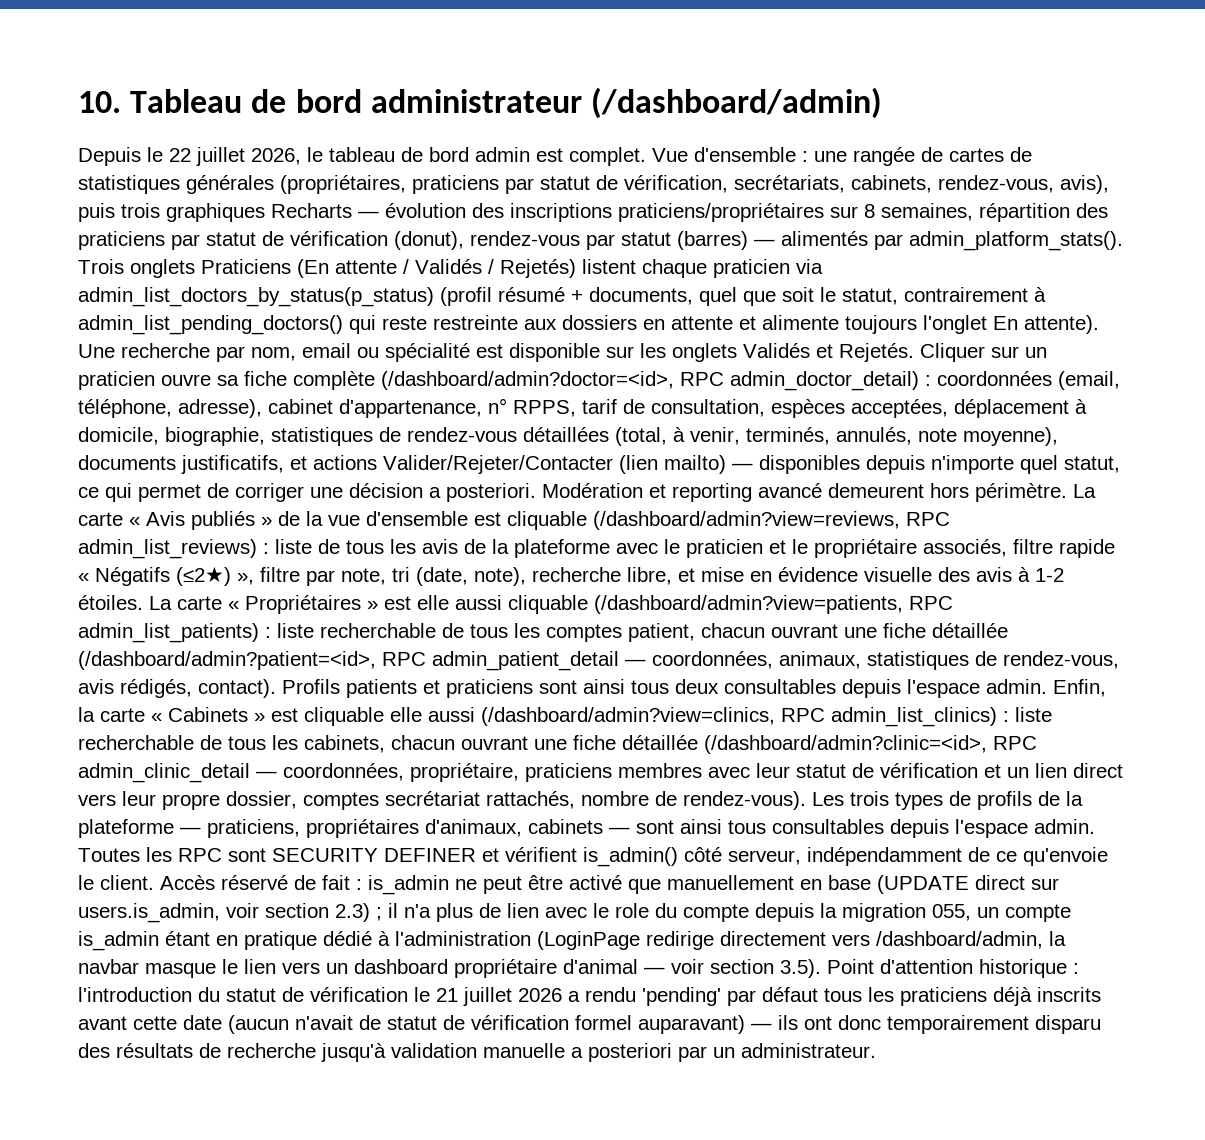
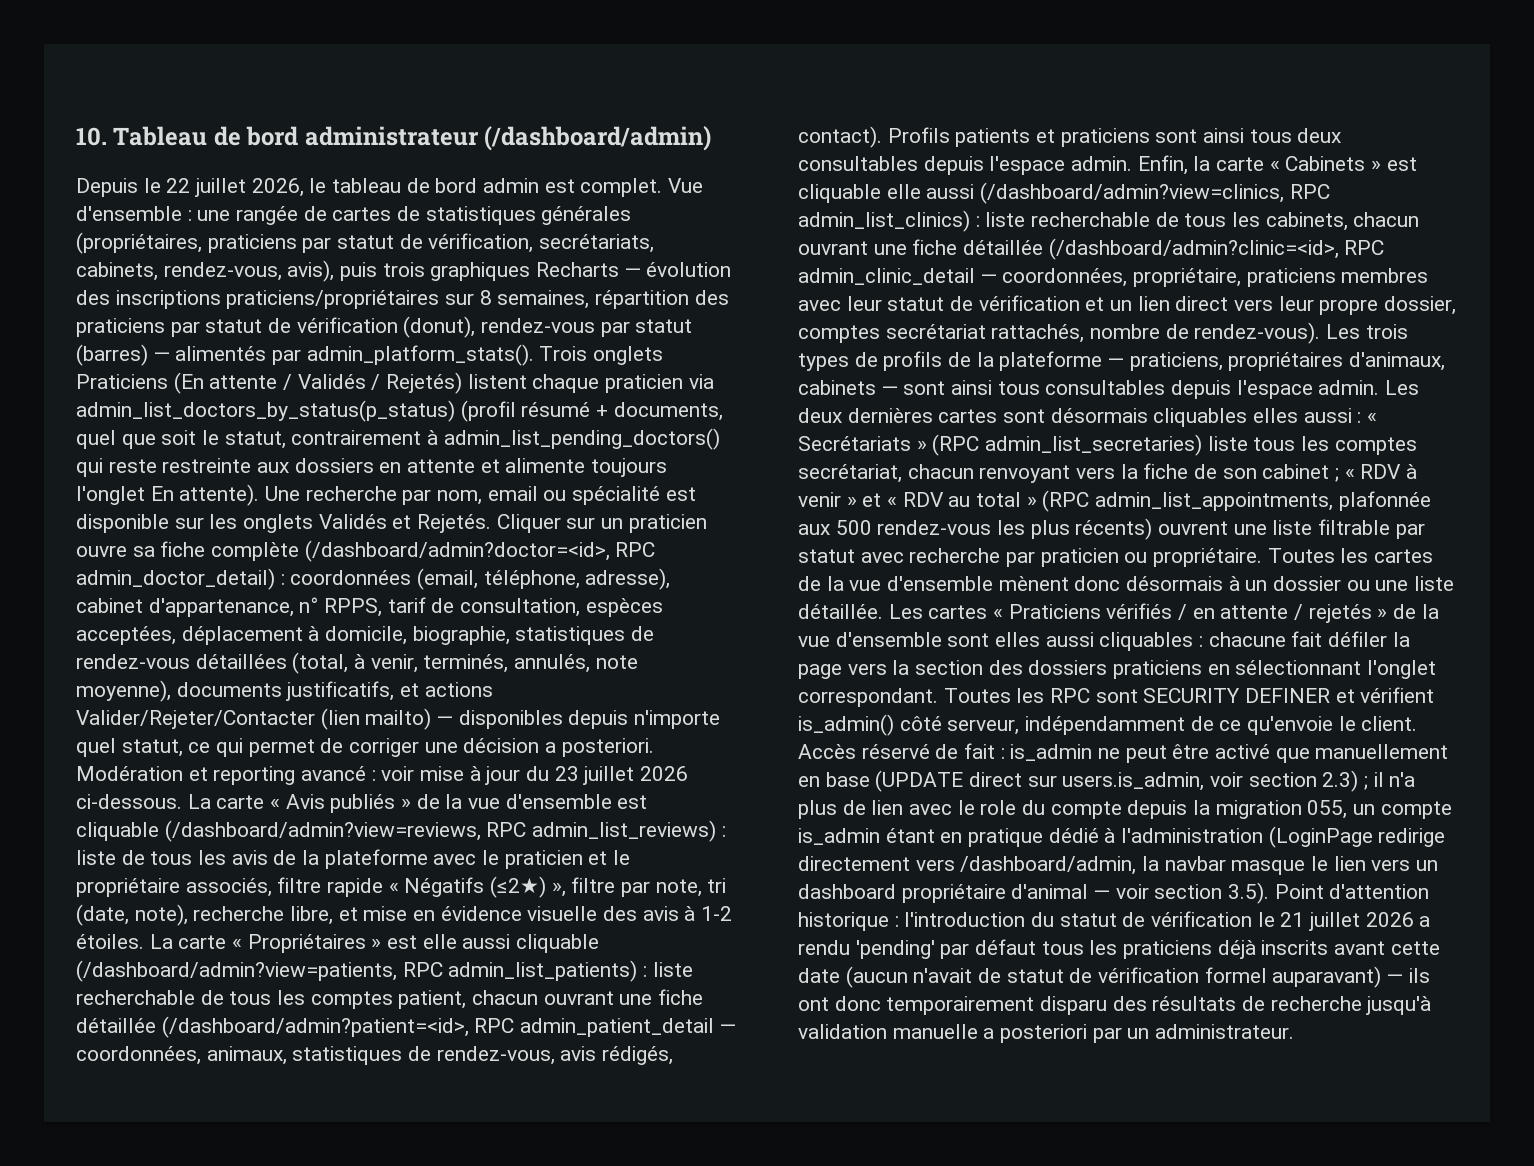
- Modération et reporting avancé demeurent hors périmètre.
+ Modération et reporting avancé : voir mise à jour du 23 juillet 2026 ci-dessous.
+ Les deux dernières cartes sont désormais cliquables elles aussi : « Secrétariats » (RPC admin_list_secretaries) liste tous les comptes secrétariat, chacun renvoyant vers la fiche de son cabinet ; « RDV à venir » et « RDV au total » (RPC admin_list_appointments, plafonnée aux 500 rendez-vous les plus récents) ouvrent une liste filtrable par statut avec recherche par praticien ou propriétaire. Toutes les cartes de la vue d'ensemble mènent donc désormais à un dossier ou une liste détaillée. Les cartes « Praticiens vérifiés / en attente / rejetés » de la vue d'ensemble sont elles aussi cliquables : chacune fait défiler la page vers la section des dossiers praticiens en sélectionnant l'onglet correspondant.

